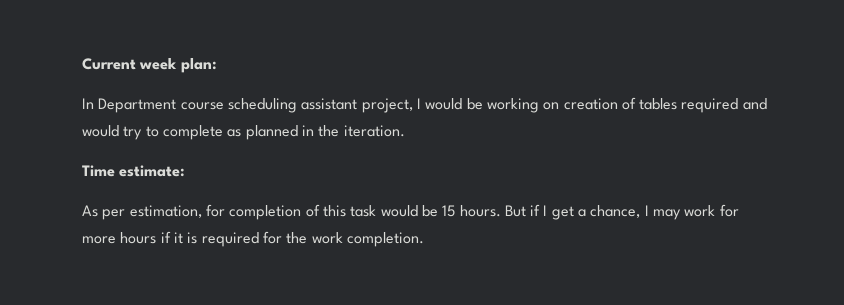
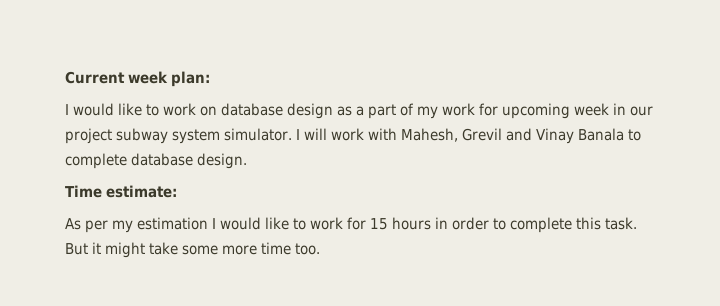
- In Department course scheduling assistant project, I would be working on creation of tables required and would try to complete as planned in the iteration.
+ I would like to work on database design as a part of my work for upcoming week in our project subway system simulator. I will work with Mahesh, Grevil and Vinay Banala to complete database design.
  Time estimate:
- As per estimation, for completion of this task would be 15 hours. But if I get a chance, I may work for more hours if it is required for the work completion.
+ As per my estimation I would like to work for 15 hours in order to complete this task. But it might take some more time too.

